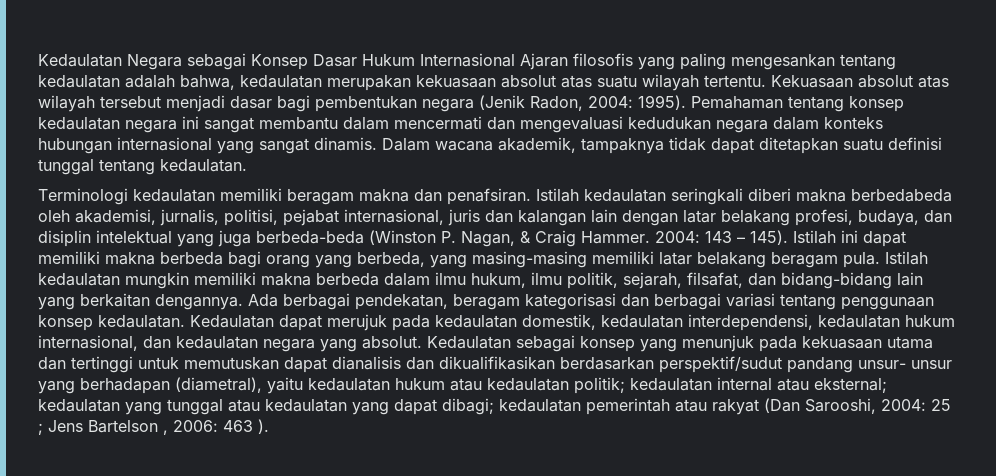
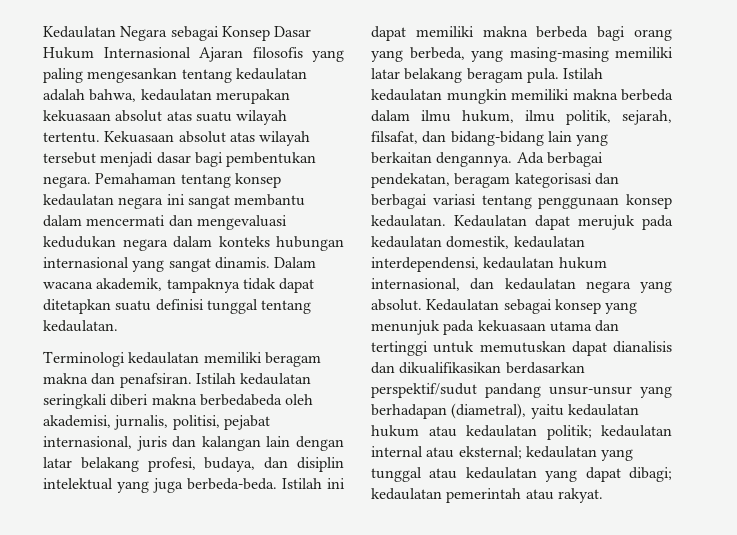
- Kekuasaan absolut atas wilayah tersebut menjadi dasar bagi pembentukan negara (Jenik Radon, 2004: 1995).
+ Kekuasaan absolut atas wilayah tersebut menjadi dasar bagi pembentukan negara.
- Istilah kedaulatan seringkali diberi makna berbedabeda oleh akademisi, jurnalis, politisi, pejabat internasional, juris dan kalangan lain dengan latar belakang profesi, budaya, dan disiplin intelektual yang juga berbeda-beda (Winston P. Nagan, & Craig Hammer. 2004: 143 – 145).
+ Istilah kedaulatan seringkali diberi makna berbedabeda oleh akademisi, jurnalis, politisi, pejabat internasional, juris dan kalangan lain dengan latar belakang profesi, budaya, dan disiplin intelektual yang juga berbeda-beda.
- Kedaulatan sebagai konsep yang menunjuk pada kekuasaan utama dan tertinggi untuk memutuskan dapat dianalisis dan dikualifikasikan berdasarkan perspektif/sudut pandang unsur- unsur yang berhadapan (diametral), yaitu kedaulatan hukum atau kedaulatan politik; kedaulatan internal atau eksternal; kedaulatan yang tunggal atau kedaulatan yang dapat dibagi; kedaulatan pemerintah atau rakyat (Dan Sarooshi, 2004: 25 ; Jens Bartelson , 2006: 463 ).
+ Kedaulatan sebagai konsep yang menunjuk pada kekuasaan utama dan tertinggi untuk memutuskan dapat dianalisis dan dikualifikasikan berdasarkan perspektif/sudut pandang unsur-unsur yang berhadapan (diametral), yaitu kedaulatan hukum atau kedaulatan politik; kedaulatan internal atau eksternal; kedaulatan yang tunggal atau kedaulatan yang dapat dibagi; kedaulatan pemerintah atau rakyat.

